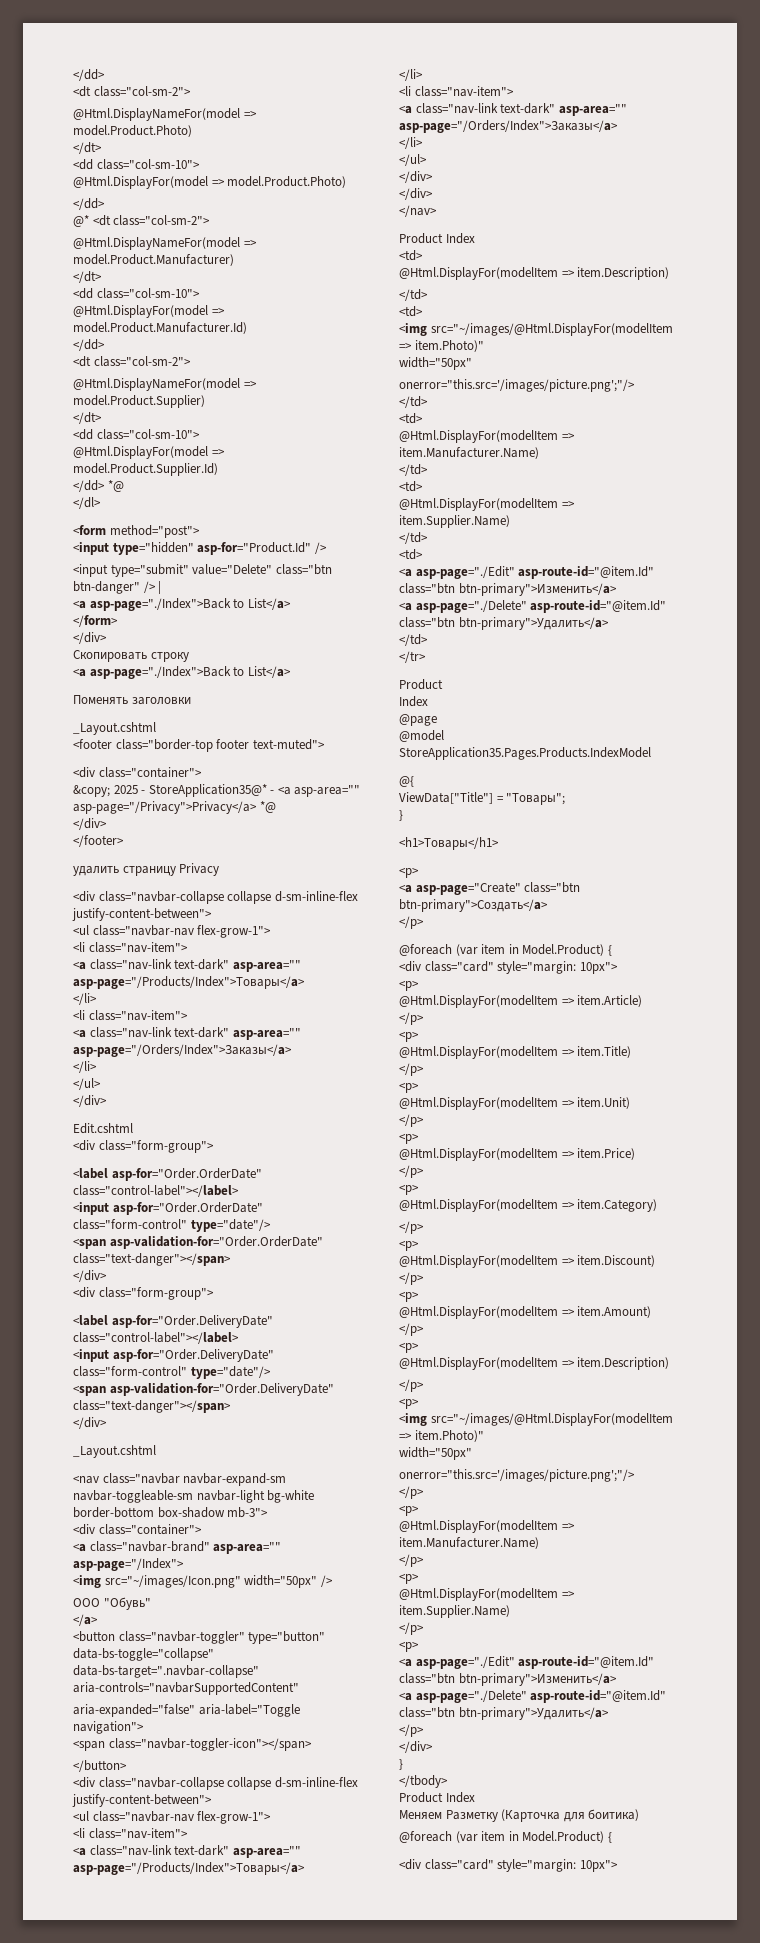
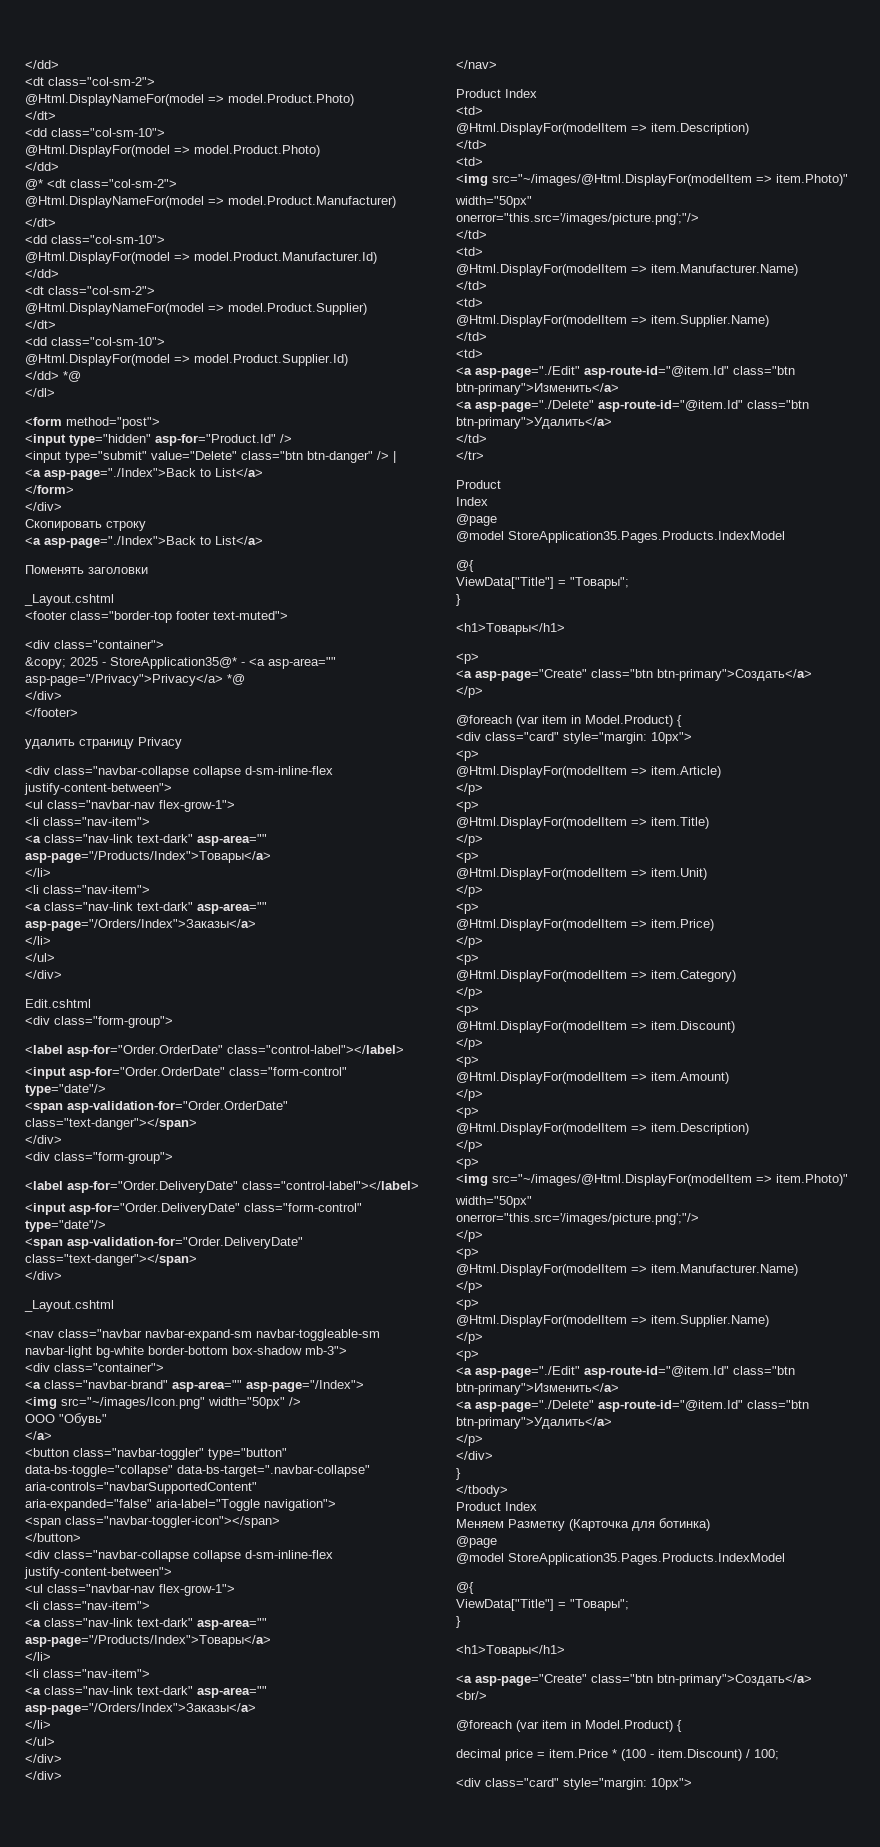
- Меняем Разметку (Карточка для боитика)
+ Меняем Разметку (Карточка для ботинка)
+ @page
+ @model StoreApplication35.Pages.Products.IndexModel
+ @{
+ ViewData["Title"] = "Товары";
+ }
+ <h1>Товары</h1>
+ <a asp-page="Create" class="btn btn-primary">Создать</a>
+ <br/>
  @foreach (var item in Model.Product) {
+ decimal price = item.Price * (100 - item.Discount) / 100;

